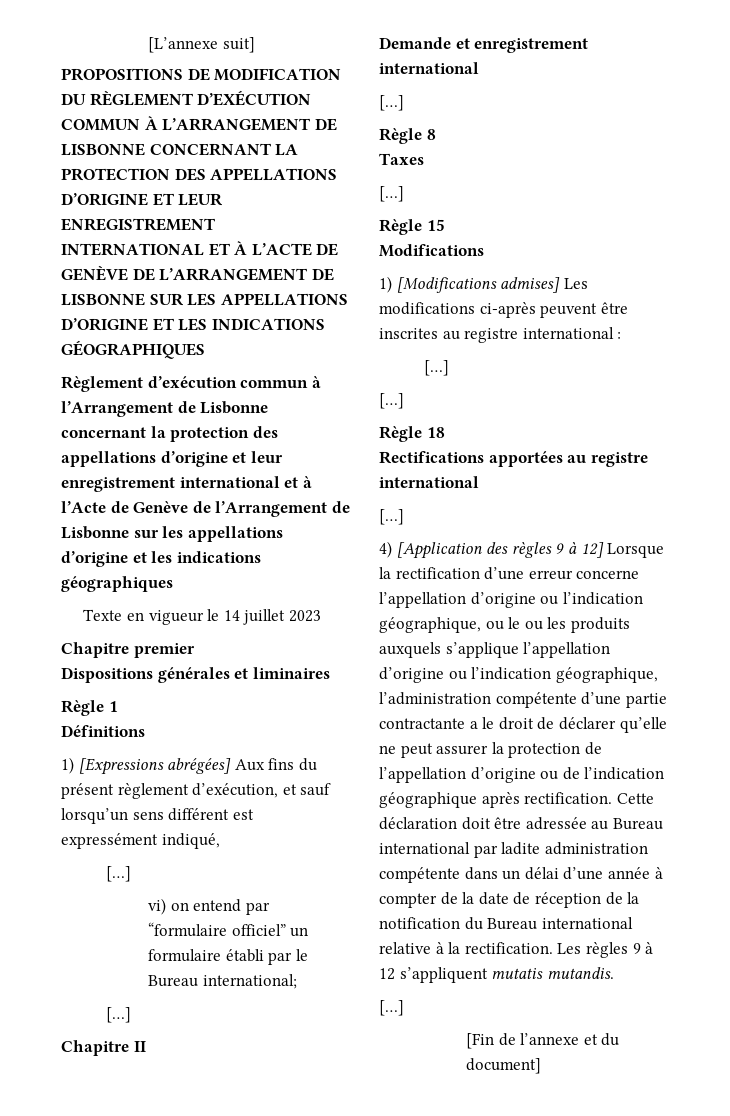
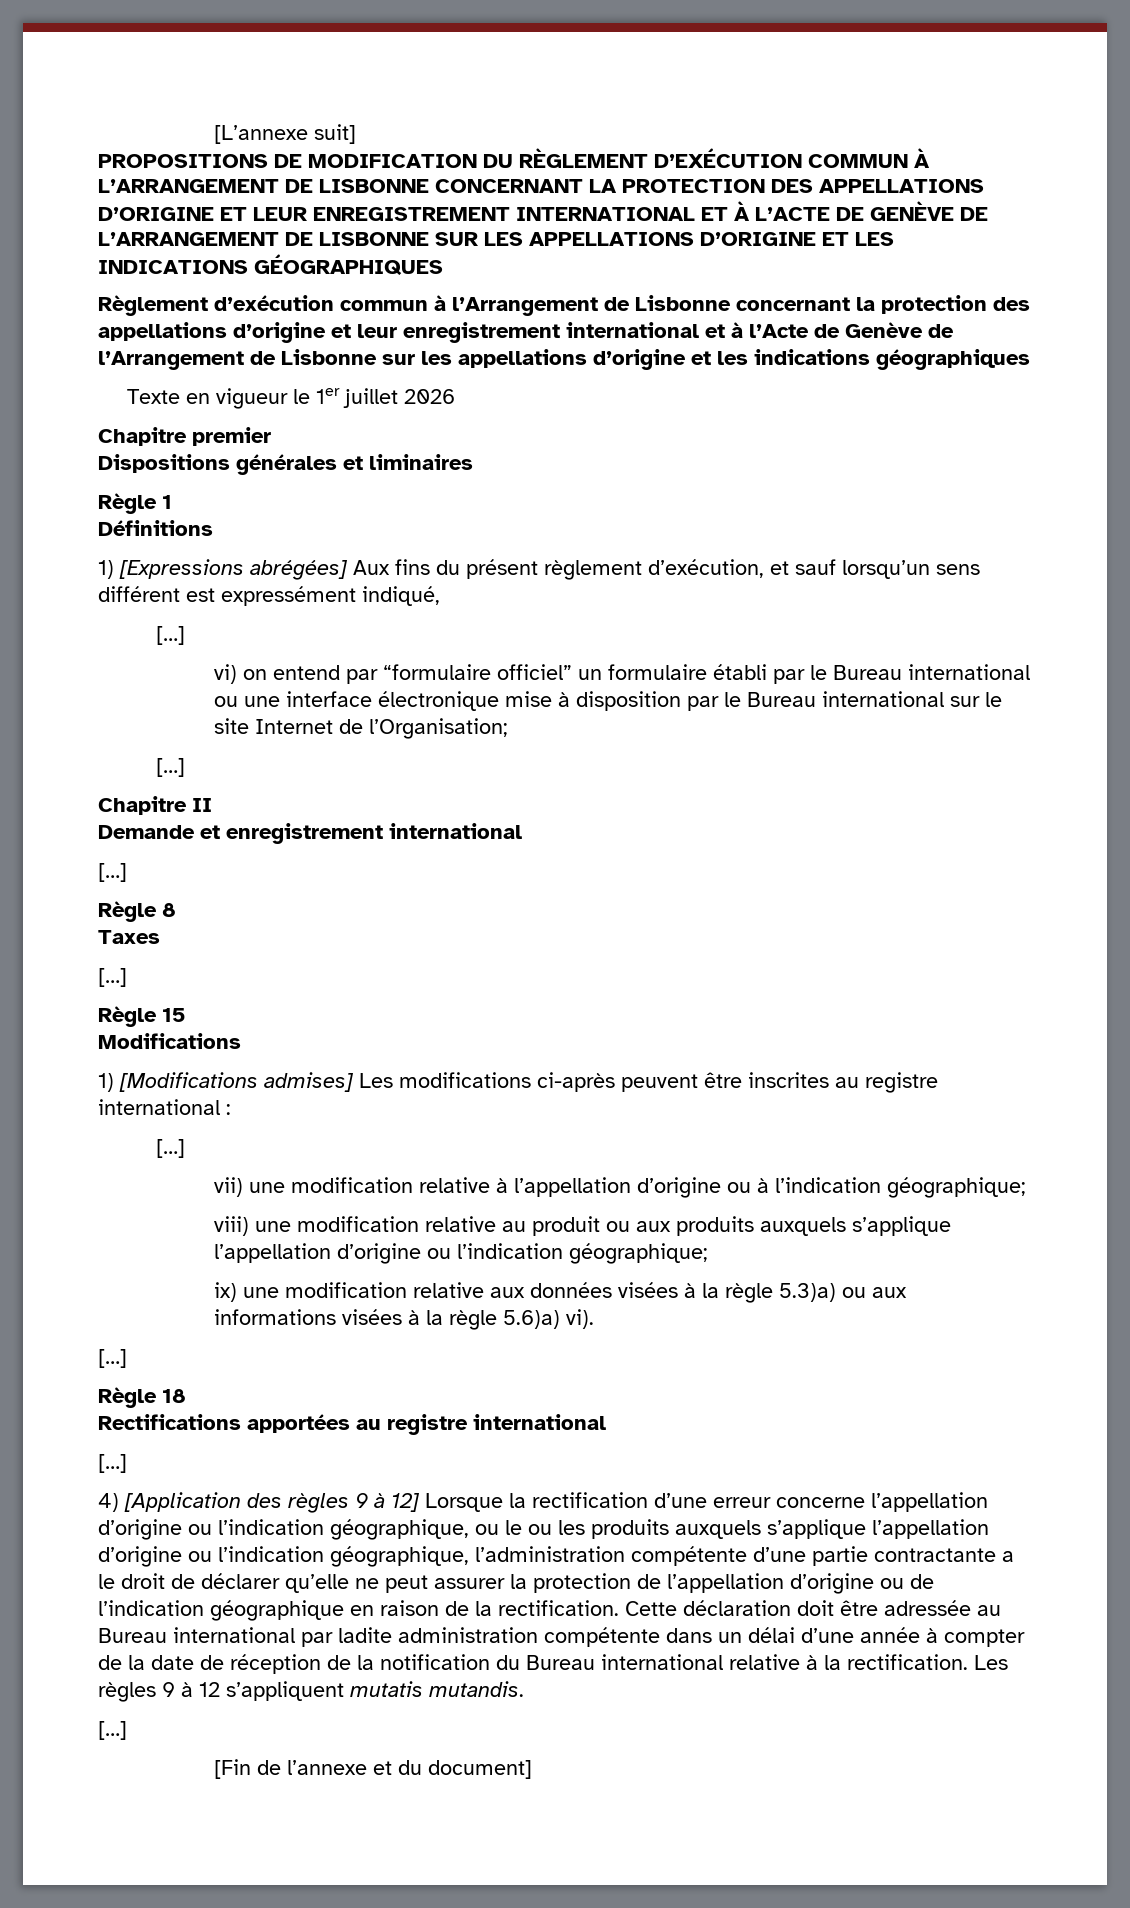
- Texte en vigueur le 14 juillet 2023
+ Texte en vigueur le 1er juillet 2026
- vi) on entend par “formulaire officiel” un formulaire établi par le Bureau international;
+ vi) on entend par “formulaire officiel” un formulaire établi par le Bureau international ou une interface électronique mise à disposition par le Bureau international sur le site Internet de l’Organisation;
+ vii) une modification relative à l’appellation d’origine ou à l’indication géographique;
+ viii) une modification relative au produit ou aux produits auxquels s’applique l’appellation d’origine ou l’indication géographique;
+ ix) une modification relative aux données visées à la règle 5.3)a) ou aux informations visées à la règle 5.6)a) vi).
- 4) [Application des règles 9 à 12] Lorsque la rectification d’une erreur concerne l’appellation d’origine ou l’indication géographique, ou le ou les produits auxquels s’applique l’appellation d’origine ou l’indication géographique, l’administration compétente d’une partie contractante a le droit de déclarer qu’elle ne peut assurer la protection de l’appellation d’origine ou de l’indication géographique après rectification.
+ 4) [Application des règles 9 à 12] Lorsque la rectification d’une erreur concerne l’appellation d’origine ou l’indication géographique, ou le ou les produits auxquels s’applique l’appellation d’origine ou l’indication géographique, l’administration compétente d’une partie contractante a le droit de déclarer qu’elle ne peut assurer la protection de l’appellation d’origine ou de l’indication géographique en raison de la rectification.

